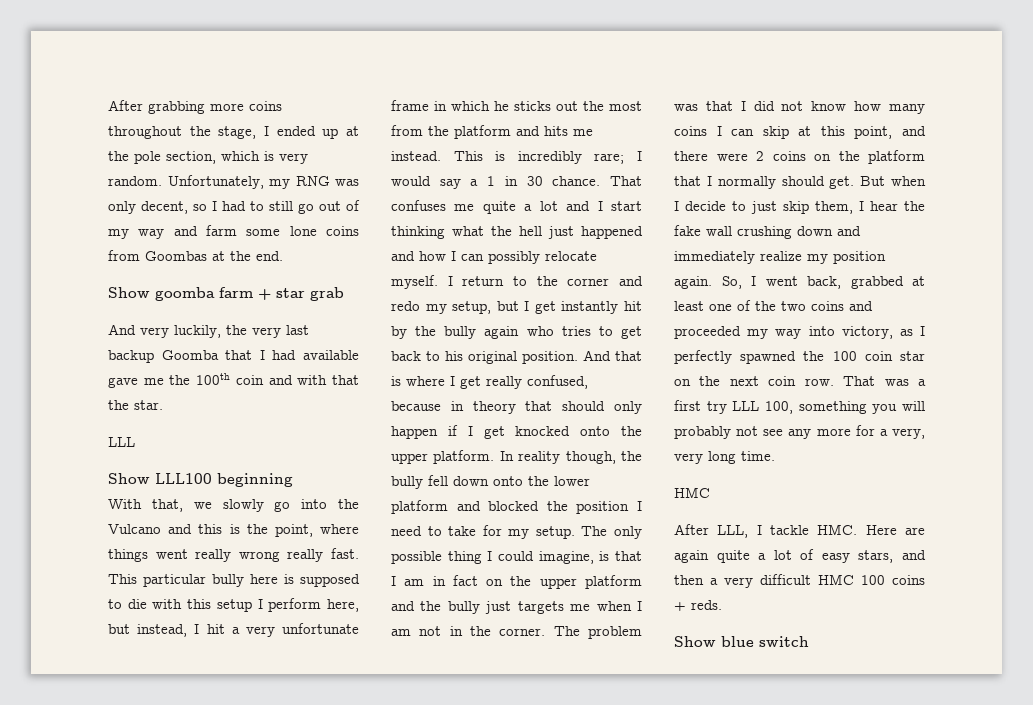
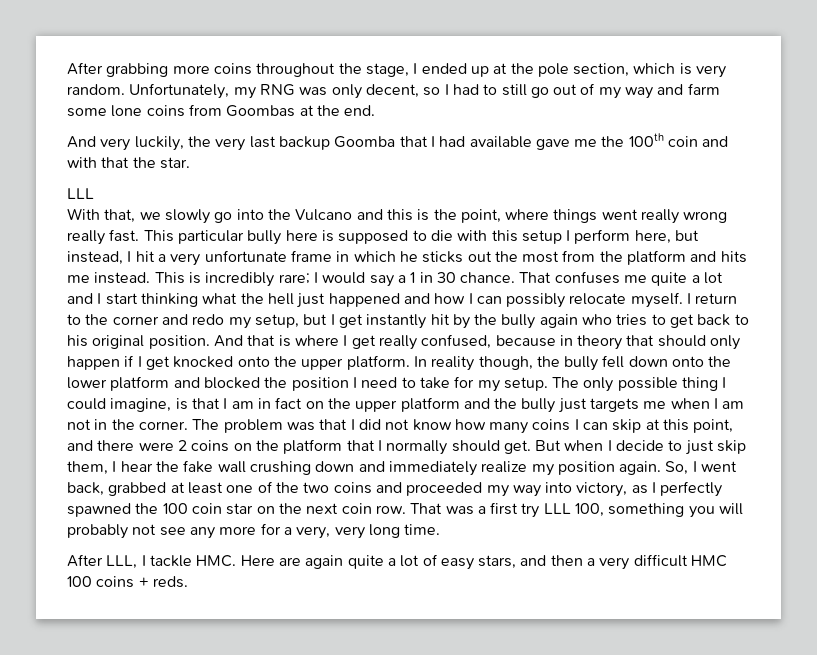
- Show goomba farm + star grab
- Show LLL100 beginning
  That was a first try LLL 100, something you will probably not see any more for a very, very long time.
- HMC
- Show blue switch

